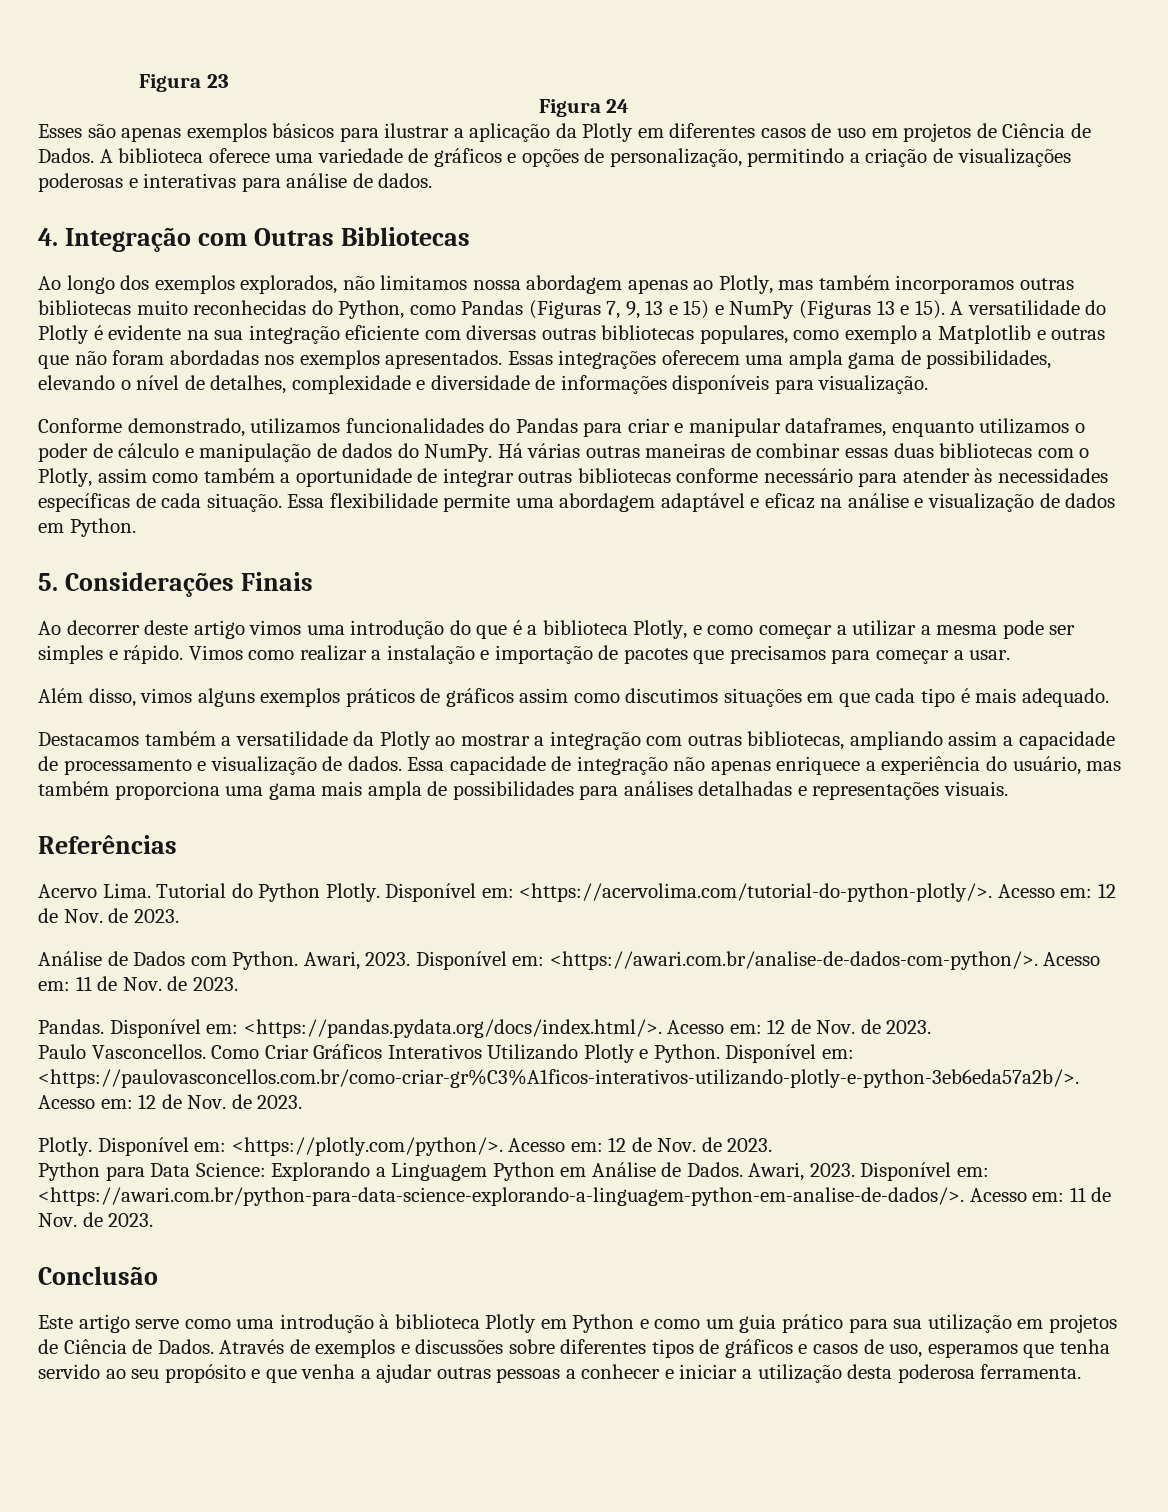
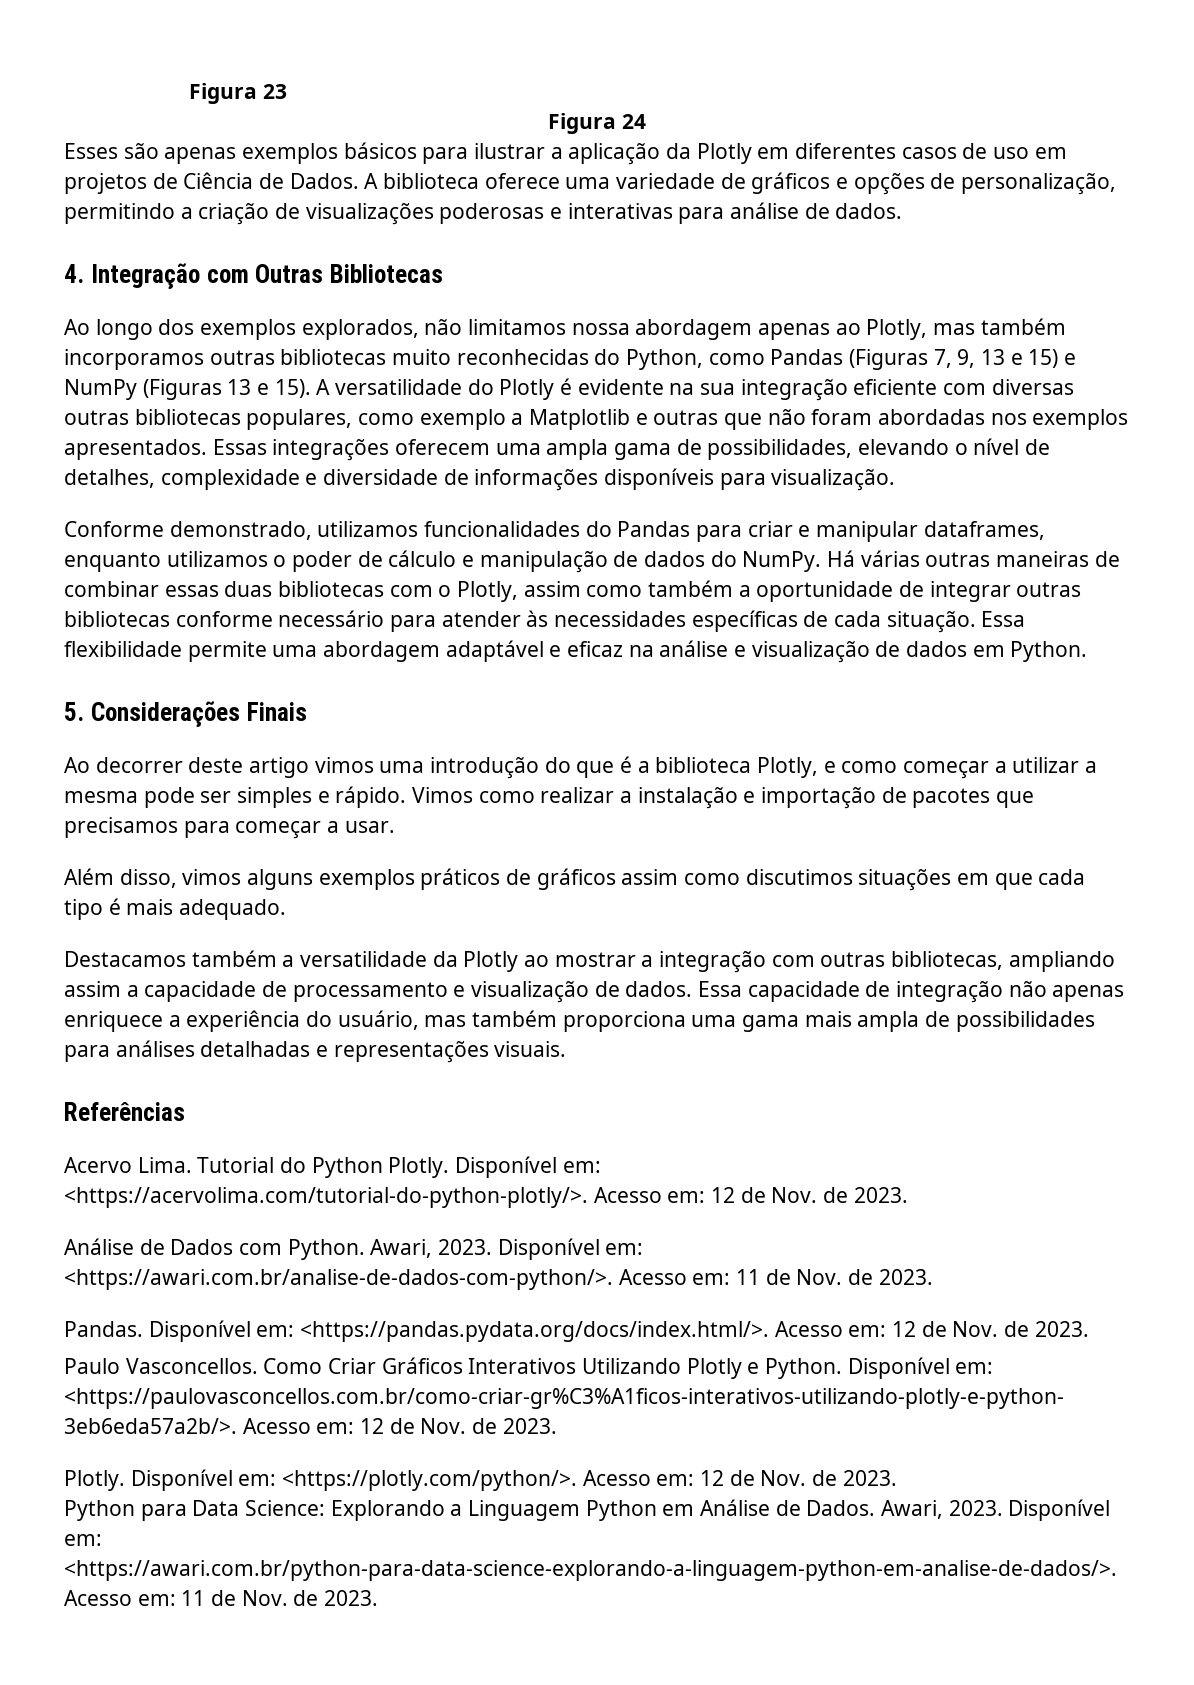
- Conclusão
- Este artigo serve como uma introdução à biblioteca Plotly em Python e como um guia prático para sua utilização em projetos de Ciência de Dados. Através de exemplos e discussões sobre diferentes tipos de gráficos e casos de uso, esperamos que tenha servido ao seu propósito e que venha a ajudar outras pessoas a conhecer e iniciar a utilização desta poderosa ferramenta.

